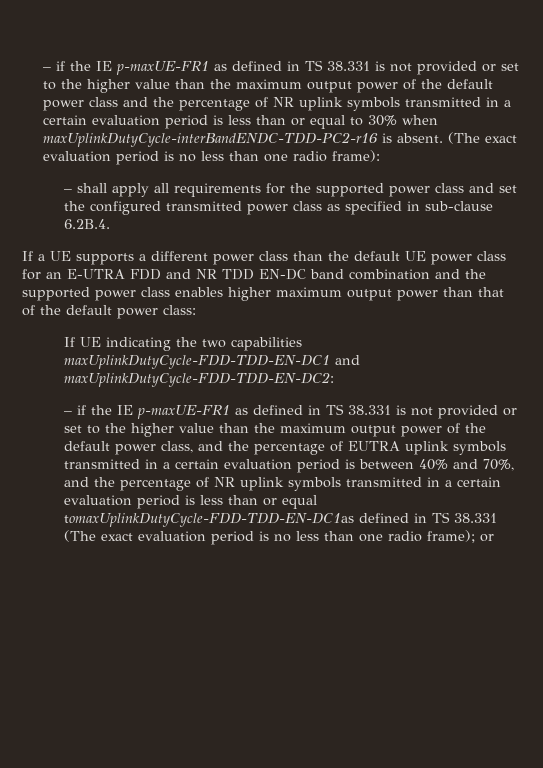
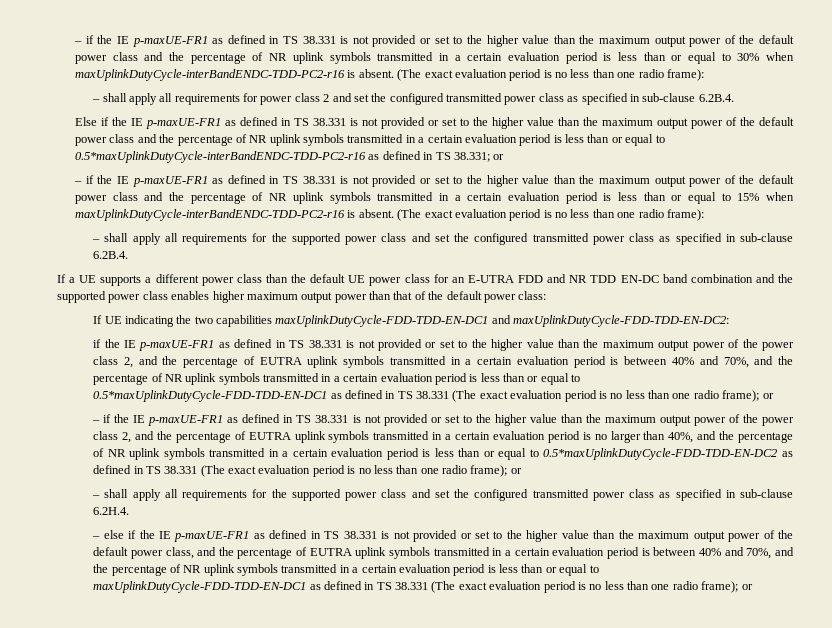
+ – shall apply all requirements for power class 2 and set the configured transmitted power class as specified in sub-clause 6.2B.4.
+ Else if the IE p-maxUE-FR1 as defined in TS 38.331 is not provided or set to the higher value than the maximum output power of the default power class and the percentage of NR uplink symbols transmitted in a certain evaluation period is less than or equal to 0.5*maxUplinkDutyCycle-interBandENDC-TDD-PC2-r16 as defined in TS 38.331; or
+ – if the IE p-maxUE-FR1 as defined in TS 38.331 is not provided or set to the higher value than the maximum output power of the default power class and the percentage of NR uplink symbols transmitted in a certain evaluation period is less than or equal to 15% when maxUplinkDutyCycle-interBandENDC-TDD-PC2-r16 is absent. (The exact evaluation period is no less than one radio frame):
+ if the IE p-maxUE-FR1 as defined in TS 38.331 is not provided or set to the higher value than the maximum output power of the power class 2, and the percentage of EUTRA uplink symbols transmitted in a certain evaluation period is between 40% and 70%, and the percentage of NR uplink symbols transmitted in a certain evaluation period is less than or equal to 0.5*maxUplinkDutyCycle-FDD-TDD-EN-DC1 as defined in TS 38.331 (The exact evaluation period is no less than one radio frame); or
- – if the IE p-maxUE-FR1 as defined in TS 38.331 is not provided or set to the higher value than the maximum output power of the default power class, and the percentage of EUTRA uplink symbols transmitted in a certain evaluation period is between 40% and 70%, and the percentage of NR uplink symbols transmitted in a certain evaluation period is less than or equal tomaxUplinkDutyCycle-FDD-TDD-EN-DC1as defined in TS 38.331 (The exact evaluation period is no less than one radio frame);
+ – if the IE p-maxUE-FR1 as defined in TS 38.331 is not provided or set to the higher value than the maximum output power of the power class 2, and the percentage of EUTRA uplink symbols transmitted in a certain evaluation period is no larger than 40%, and the percentage of NR uplink symbols transmitted in a certain evaluation period is less than or equal to 0.5*maxUplinkDutyCycle-FDD-TDD-EN-DC2 as defined in TS 38.331 (The exact evaluation period is no less than one radio frame); or
+ – shall apply all requirements for the supported power class and set the configured transmitted power class as specified in sub-clause 6.2H.4.
+ – else if the IE p-maxUE-FR1 as defined in TS 38.331 is not provided or set to the higher value than the maximum output power of the default power class, and the percentage of EUTRA uplink symbols transmitted in a certain evaluation period is between 40% and 70%, and the percentage of NR uplink symbols transmitted in a certain evaluation period is less than or equal to maxUplinkDutyCycle-FDD-TDD-EN-DC1 as defined in TS 38.331 (The exact evaluation period is no less than one radio frame);

